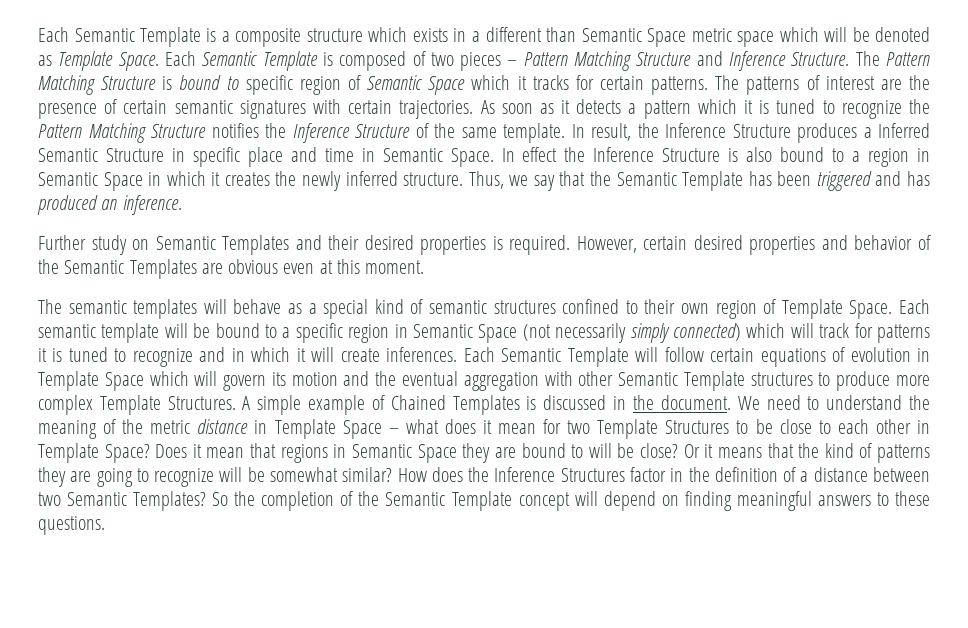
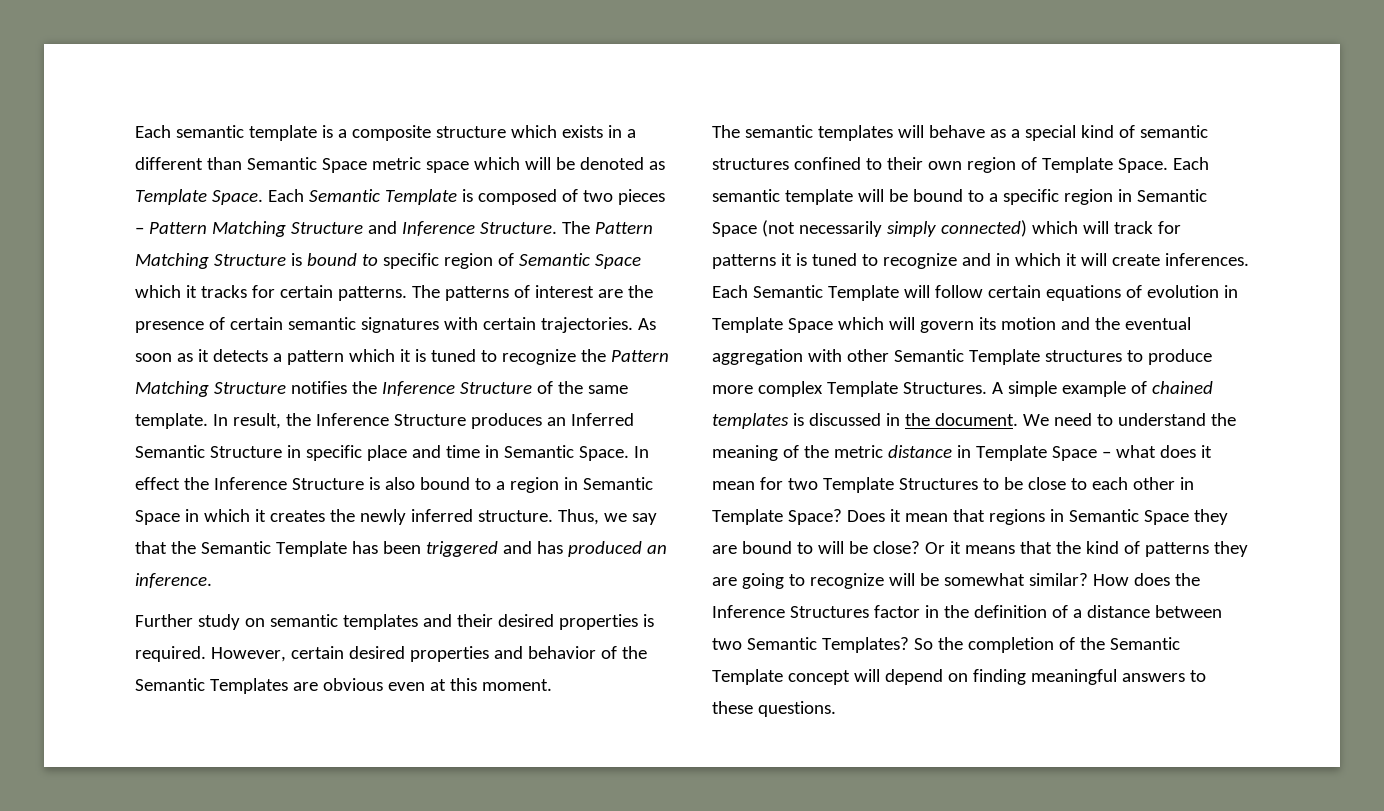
- Each Semantic Template is a composite structure which exists in a different than Semantic Space metric space which will be denoted as Template Space.
+ Each semantic template is a composite structure which exists in a different than Semantic Space metric space which will be denoted as Template Space.
- In result, the Inference Structure produces a Inferred Semantic Structure in specific place and time in Semantic Space.
+ In result, the Inference Structure produces an Inferred Semantic Structure in specific place and time in Semantic Space.
- Further study on Semantic Templates and their desired properties is required.
+ Further study on semantic templates and their desired properties is required.
- A simple example of Chained Templates is discussed in the document.
+ A simple example of chained templates is discussed in the document.

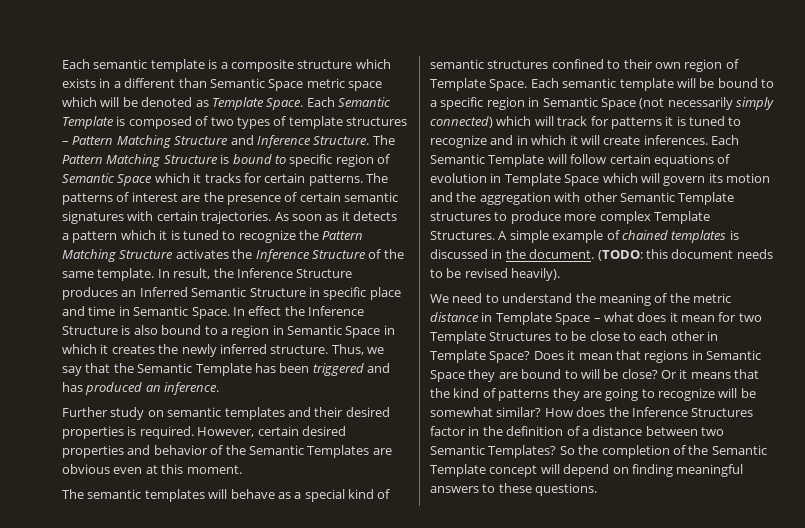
- Each Semantic Template is composed of two pieces – Pattern Matching Structure and Inference Structure.
+ Each Semantic Template is composed of two types of template structures – Pattern Matching Structure and Inference Structure.
- As soon as it detects a pattern which it is tuned to recognize the Pattern Matching Structure notifies the Inference Structure of the same template.
+ As soon as it detects a pattern which it is tuned to recognize the Pattern Matching Structure activates the Inference Structure of the same template.
- Each Semantic Template will follow certain equations of evolution in Template Space which will govern its motion and the eventual aggregation with other Semantic Template structures to produce more complex Template Structures.
+ Each Semantic Template will follow certain equations of evolution in Template Space which will govern its motion and the aggregation with other Semantic Template structures to produce more complex Template Structures.
- A simple example of chained templates is discussed in the document. We need to understand the meaning of the metric distance in Template Space – what does it mean for two Template Structures to be close to each other in Template Space?
+ A simple example of chained templates is discussed in the document. (TODO: this document needs to be revised heavily).
+ We need to understand the meaning of the metric distance in Template Space – what does it mean for two Template Structures to be close to each other in Template Space?

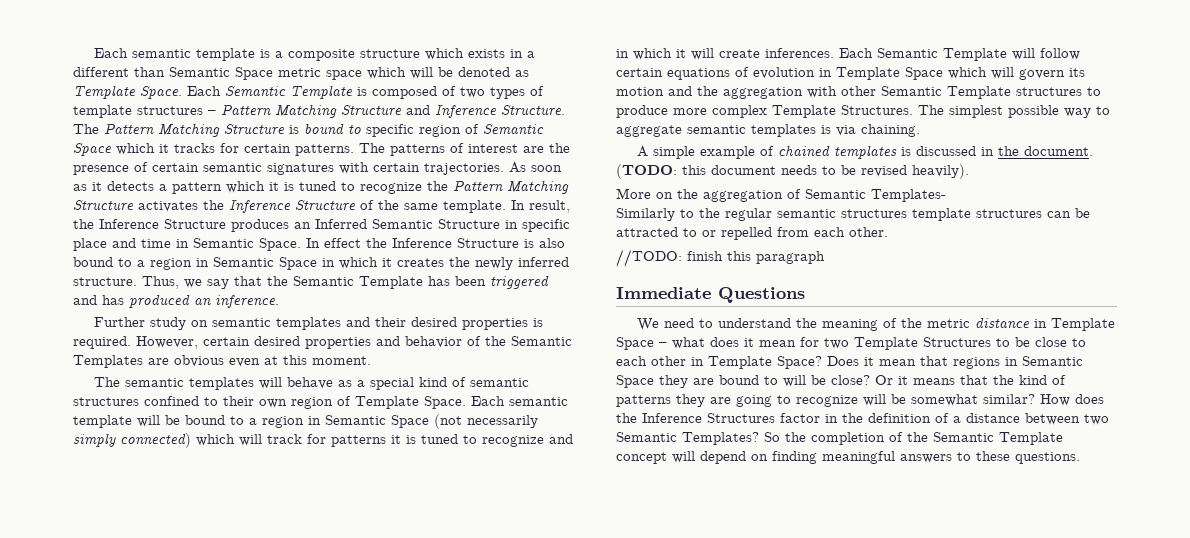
- Each semantic template will be bound to а specific region in Semantic Space (not necessarily simply connected) which will track for patterns it is tuned to recognize and in which it will create inferences.
+ Each semantic template will be bound to а region in Semantic Space (not necessarily simply connected) which will track for patterns it is tuned to recognize and in which it will create inferences.
- Each Semantic Template will follow certain equations of evolution in Template Space which will govern its motion and the aggregation with other Semantic Template structures to produce more complex Template Structures. A simple example of chained templates is discussed in the document.
+ Each Semantic Template will follow certain equations of evolution in Template Space which will govern its motion and the aggregation with other Semantic Template structures to produce more complex Template Structures. The simplest possible way to aggregate semantic templates is via chaining.
+ A simple example of chained templates is discussed in the document.
+ More on the aggregation of Semantic Templates-
+ Similarly to the regular semantic structures template structures can be attracted to or repelled from each other.
+ //TODO: finish this paragraph
+ Immediate Questions

